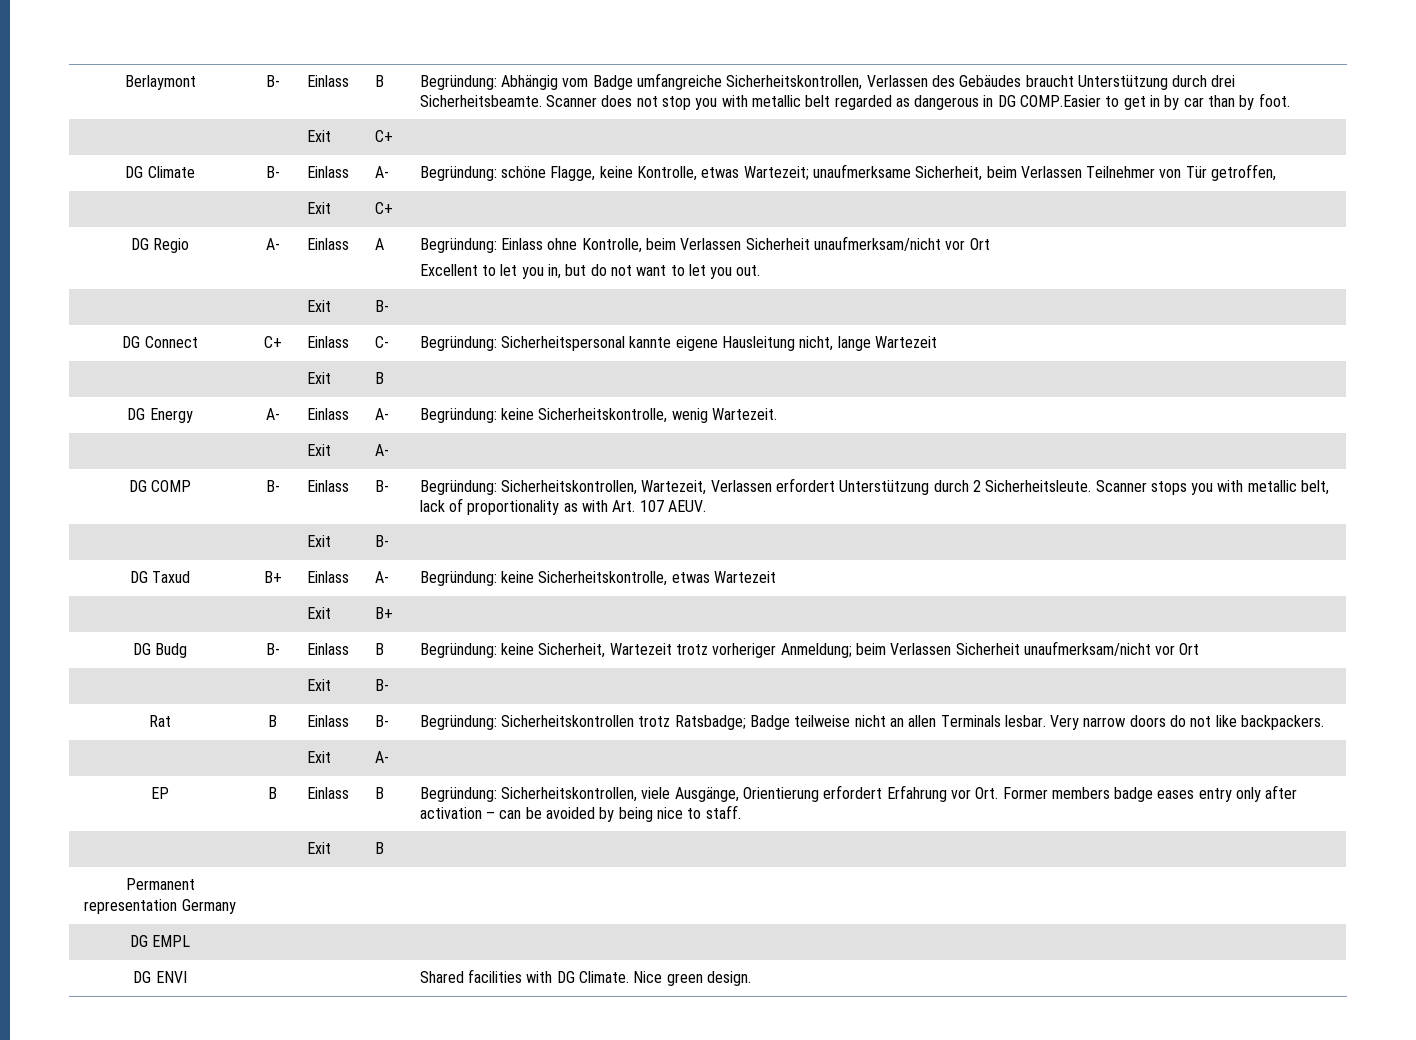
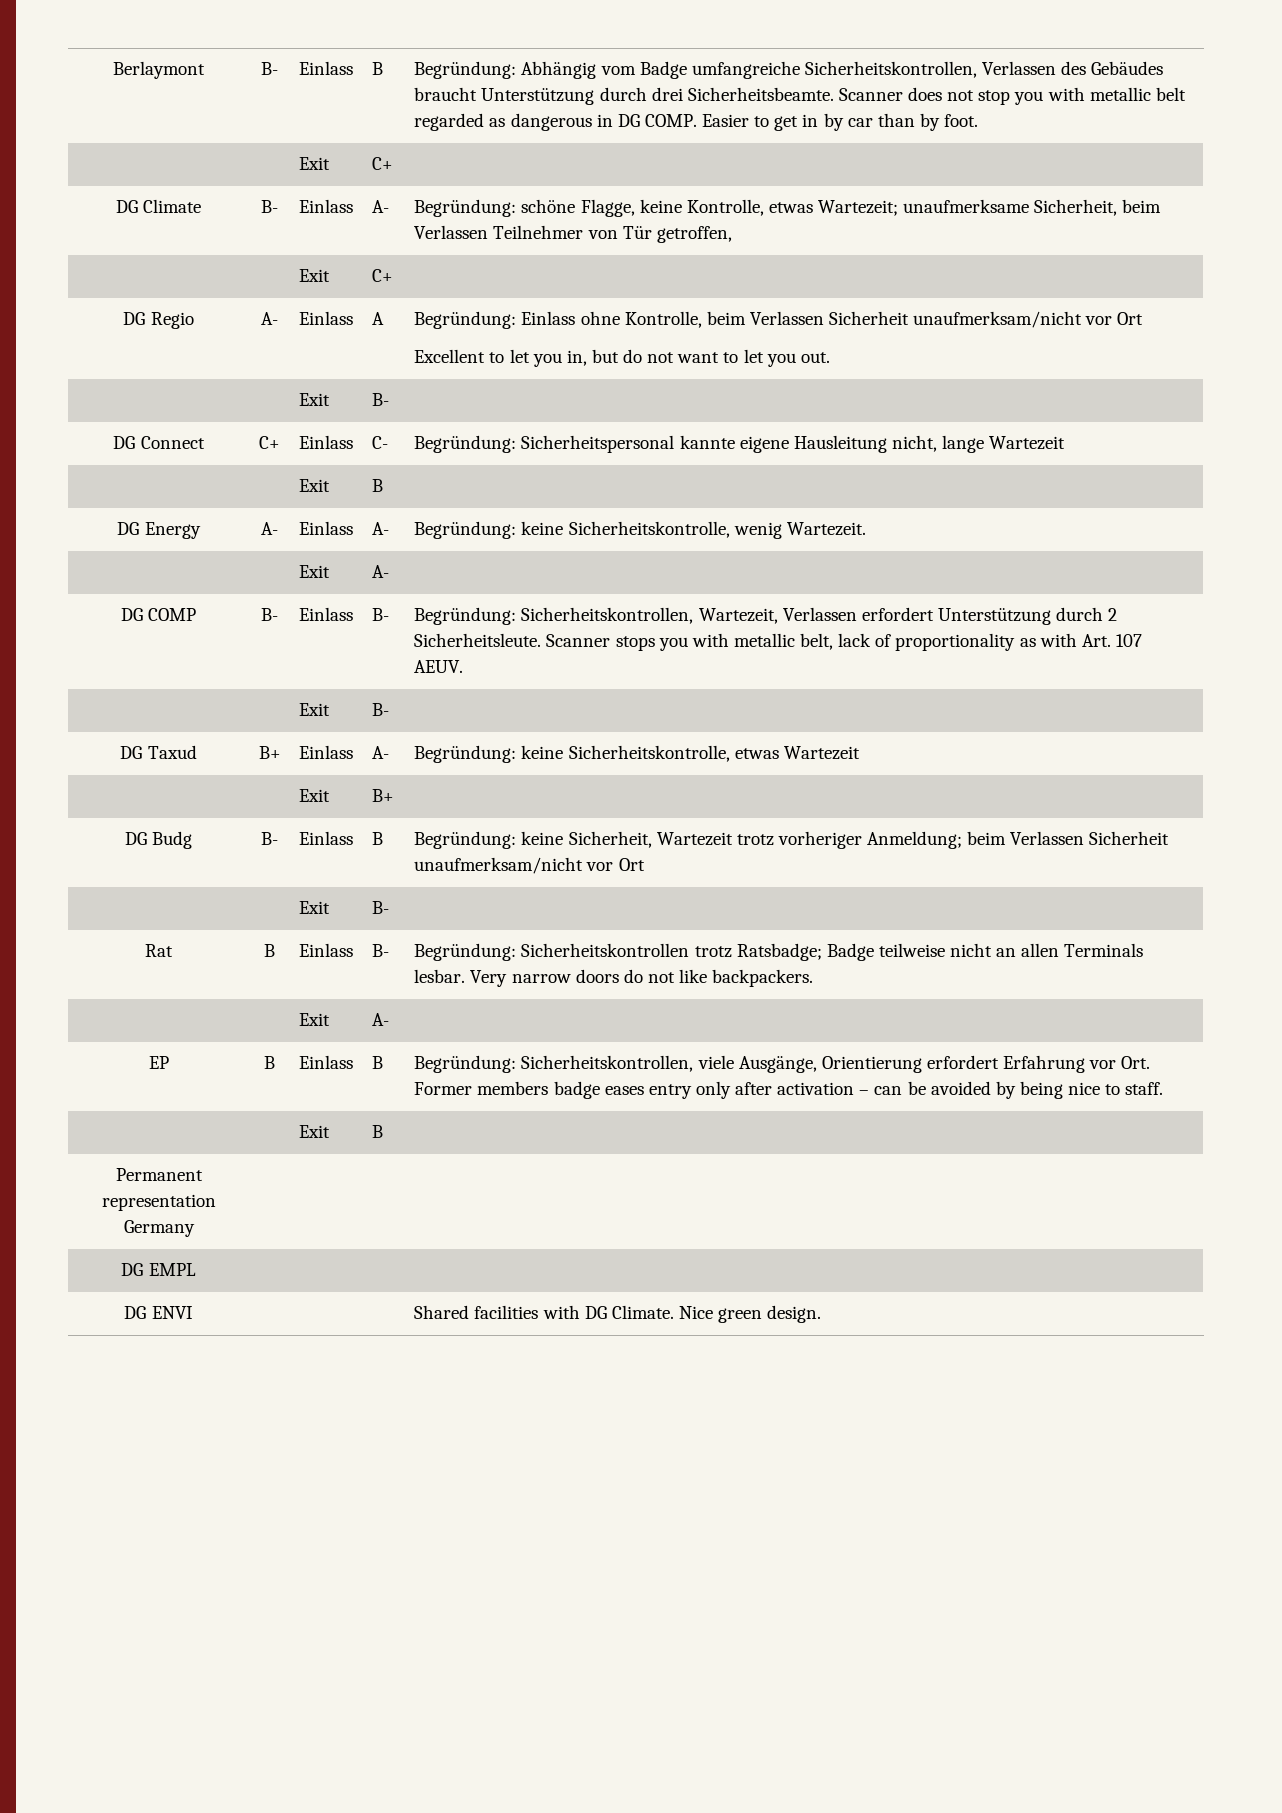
- Scanner does not stop you with metallic belt regarded as dangerous in DG COMP.Easier to get in by car than by foot.
+ Scanner does not stop you with metallic belt regarded as dangerous in DG COMP. Easier to get in by car than by foot.

